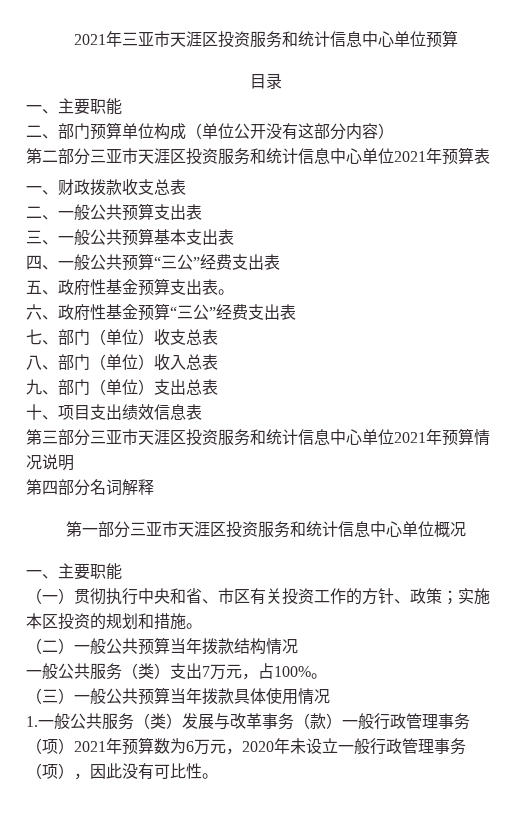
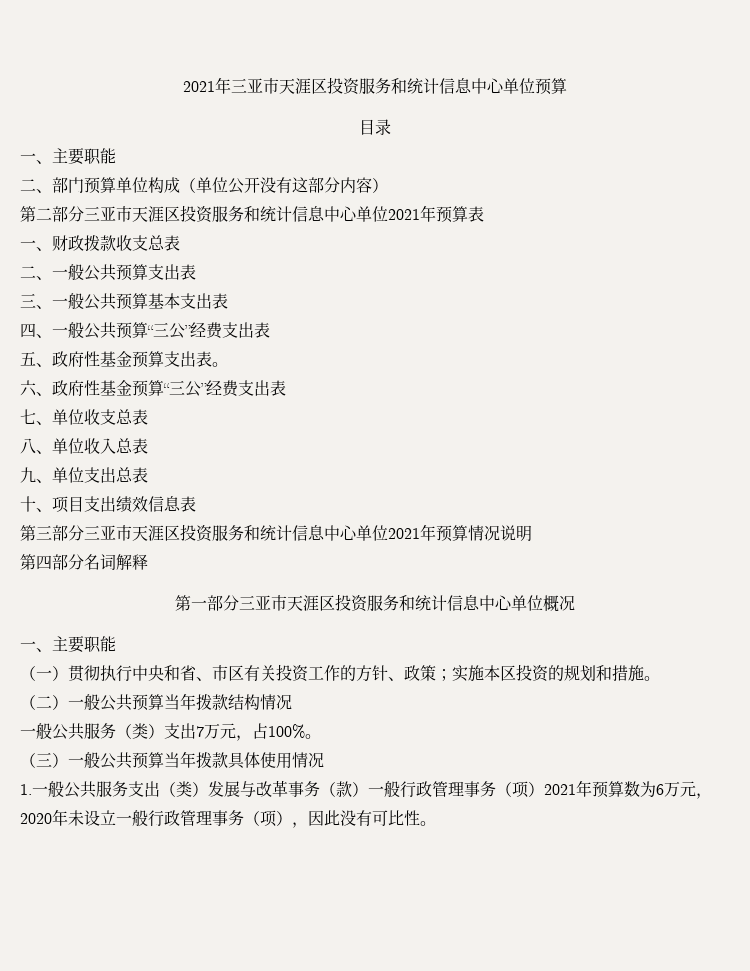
- 七、部门（单位）收支总表
+ 七、单位收支总表
- 八、部门（单位）收入总表
+ 八、单位收入总表
- 九、部门（单位）支出总表
+ 九、单位支出总表
- 1.一般公共服务（类）发展与改革事务（款）一般行政管理事务（项）2021年预算数为6万元，2020年未设立一般行政管理事务（项），因此没有可比性。
+ 1.一般公共服务支出（类）发展与改革事务（款）一般行政管理事务（项）2021年预算数为6万元，2020年未设立一般行政管理事务（项），因此没有可比性。

